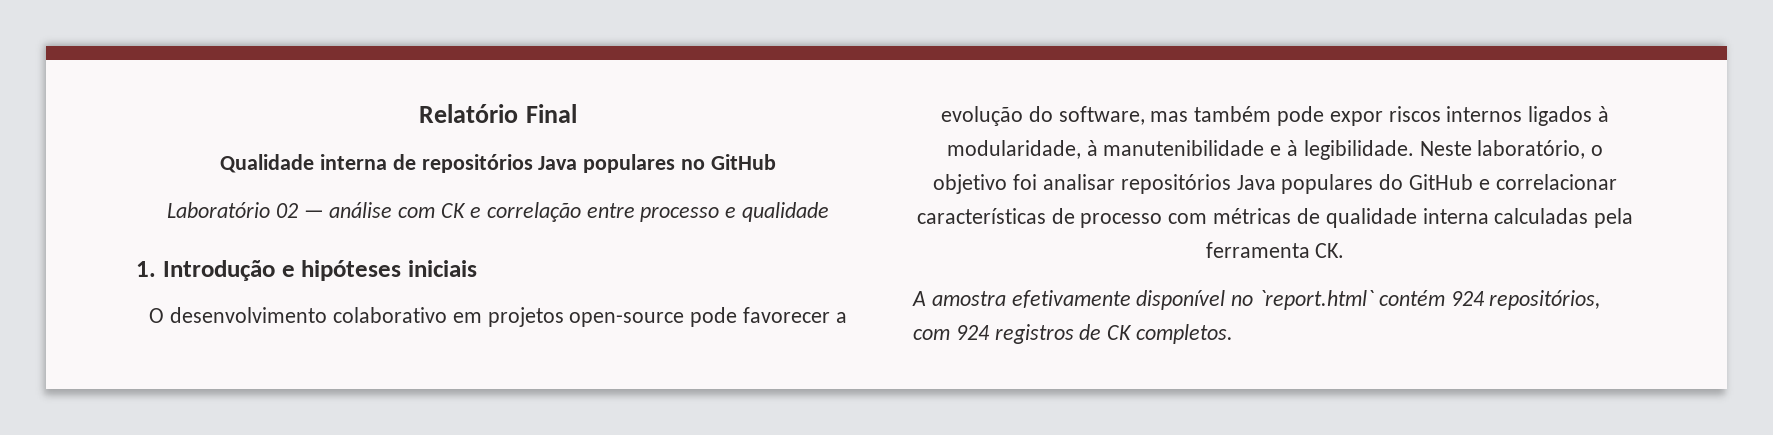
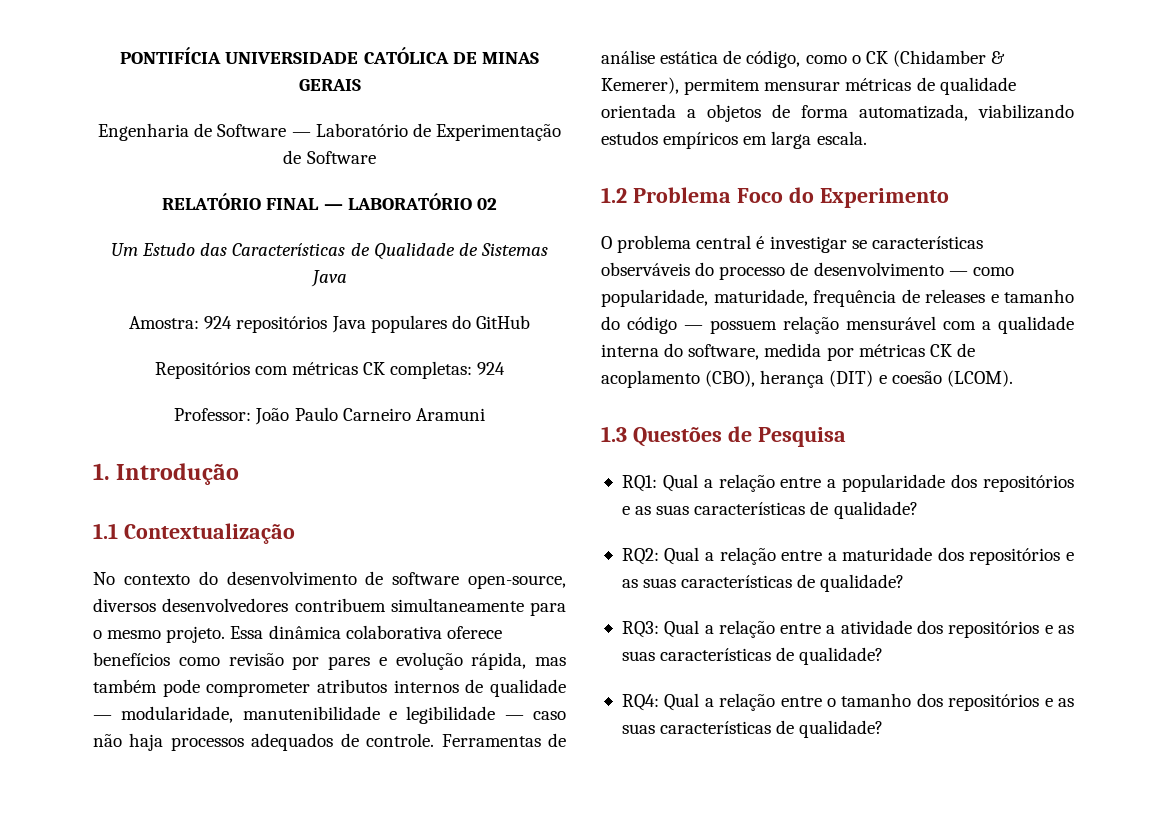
- Relatório Final
- Qualidade interna de repositórios Java populares no GitHub
- Laboratório 02 — análise com CK e correlação entre processo e qualidade
- 1. Introdução e hipóteses iniciais
- O desenvolvimento colaborativo em projetos open-source pode favorecer a evolução do software, mas também pode expor riscos internos ligados à modularidade, à manutenibilidade e à legibilidade. Neste laboratório, o objetivo foi analisar repositórios Java populares do GitHub e correlacionar características de processo com métricas de qualidade interna calculadas pela ferramenta CK.
- A amostra efetivamente disponível no `report.html` contém 924 repositórios, com 924 registros de CK completos.
+ PONTIFÍCIA UNIVERSIDADE CATÓLICA DE MINAS GERAIS
+ Engenharia de Software — Laboratório de Experimentação de Software
+ RELATÓRIO FINAL — LABORATÓRIO 02
+ Um Estudo das Características de Qualidade de Sistemas Java
+ Amostra: 924 repositórios Java populares do GitHub
+ Repositórios com métricas CK completas: 924
+ Professor: João Paulo Carneiro Aramuni
+ 1. Introdução
+ 1.1 Contextualização
+ No contexto do desenvolvimento de software open-source, diversos desenvolvedores contribuem simultaneamente para o mesmo projeto. Essa dinâmica colaborativa oferece benefícios como revisão por pares e evolução rápida, mas também pode comprometer atributos internos de qualidade — modularidade, manutenibilidade e legibilidade — caso não haja processos adequados de controle. Ferramentas de análise estática de código, como o CK (Chidamber & Kemerer), permitem mensurar métricas de qualidade orientada a objetos de forma automatizada, viabilizando estudos empíricos em larga escala.
+ 1.2 Problema Foco do Experimento
+ O problema central é investigar se características observáveis do processo de desenvolvimento — como popularidade, maturidade, frequência de releases e tamanho do código — possuem relação mensurável com a qualidade interna do software, medida por métricas CK de acoplamento (CBO), herança (DIT) e coesão (LCOM).
+ 1.3 Questões de Pesquisa
+ RQ1: Qual a relação entre a popularidade dos repositórios e as suas características de qualidade?
+ RQ2: Qual a relação entre a maturidade dos repositórios e as suas características de qualidade?
+ RQ3: Qual a relação entre a atividade dos repositórios e as suas características de qualidade?
+ RQ4: Qual a relação entre o tamanho dos repositórios e as suas características de qualidade?

